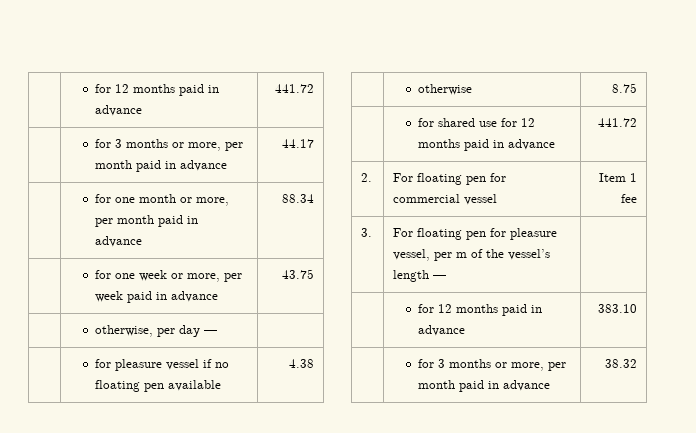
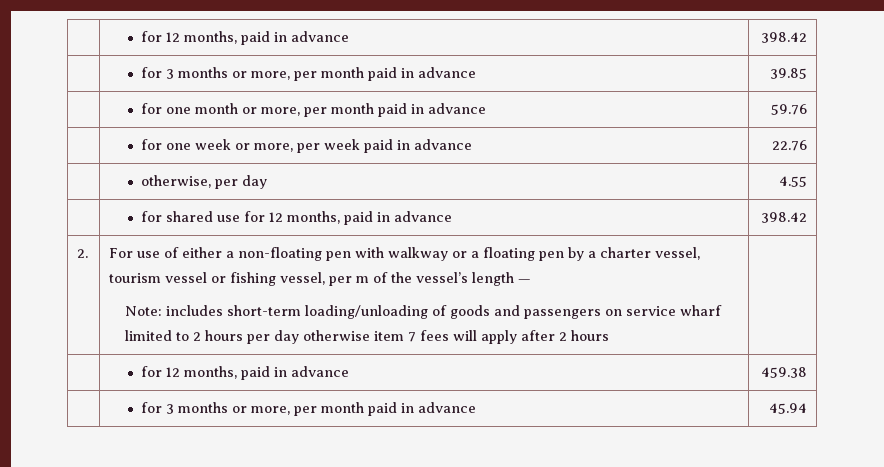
- | for 12 months paid in advance | 441.72
+ | for 12 months, paid in advance | 398.42
- | for 3 months or more, per month paid in advance | 44.17
+ | for 3 months or more, per month paid in advance | 39.85
- | for one month or more, per month paid in advance | 88.34
+ | for one month or more, per month paid in advance | 59.76
- | for one week or more, per week paid in advance | 43.75
+ | for one week or more, per week paid in advance | 22.76
- | otherwise, per day — |
- | for pleasure vessel if no floating pen available | 4.38
- | otherwise | 8.75
+ | otherwise, per day | 4.55
- | for shared use for 12 months paid in advance | 441.72
+ | for shared use for 12 months, paid in advance | 398.42
- For floating pen for commercial vessel | Item 1 fee
- 3. | For floating pen for pleasure vessel, per m of the vessel’s length — |
- | for 12 months paid in advance | 383.10
+ For use of either a non-floating pen with walkway or a floating pen by a charter vessel, tourism vessel or fishing vessel, per m of the vessel’s length —
+ Note: includes short-term loading/unloading of goods and passengers on service wharf limited to 2 hours per day otherwise item 7 fees will apply after 2 hours |
+ | for 12 months, paid in advance | 459.38
- | for 3 months or more, per month paid in advance | 38.32
+ | for 3 months or more, per month paid in advance | 45.94

